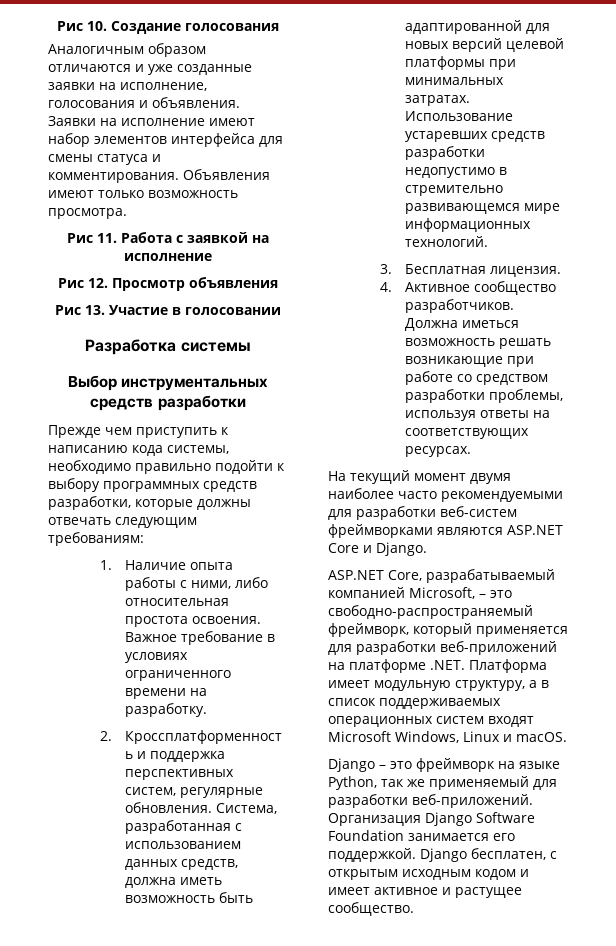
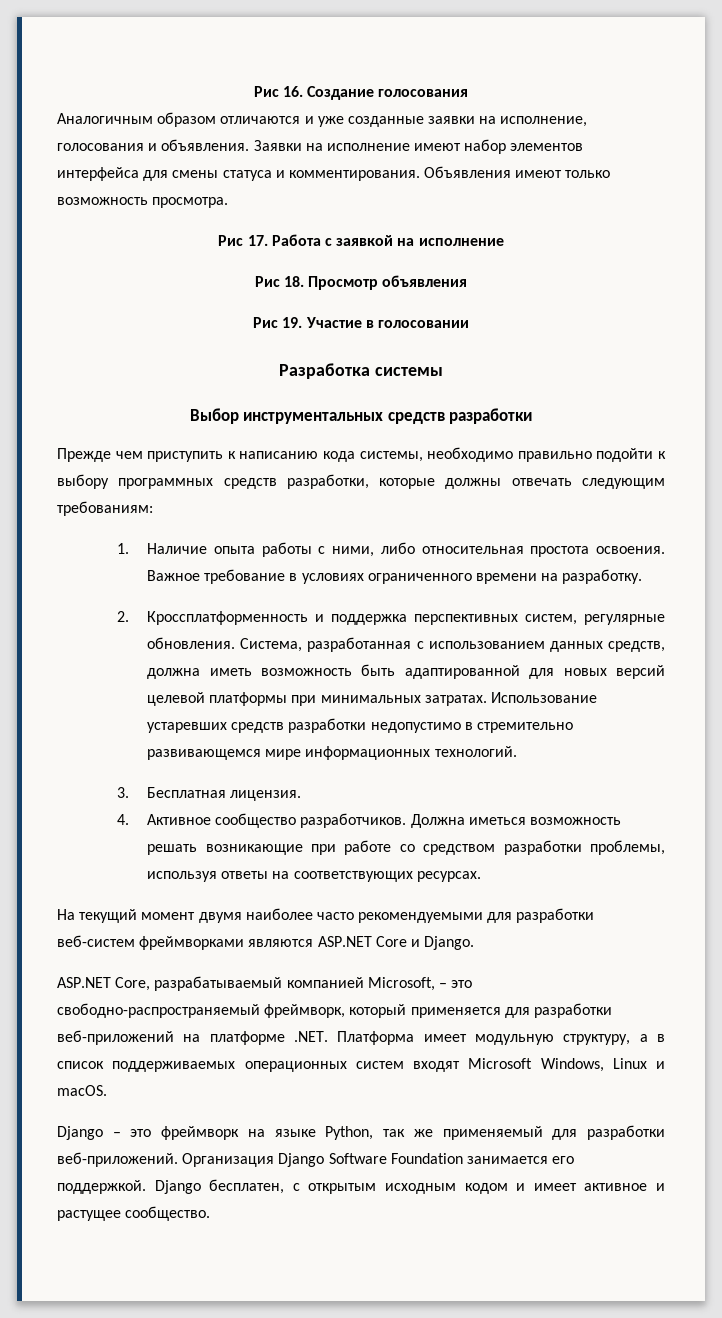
- Рис 10. Создание голосования
+ Рис 16. Создание голосования
- Рис 11. Работа с заявкой на исполнение
+ Рис 17. Работа с заявкой на исполнение
- Рис 12. Просмотр объявления
+ Рис 18. Просмотр объявления
- Рис 13. Участие в голосовании
+ Рис 19. Участие в голосовании

